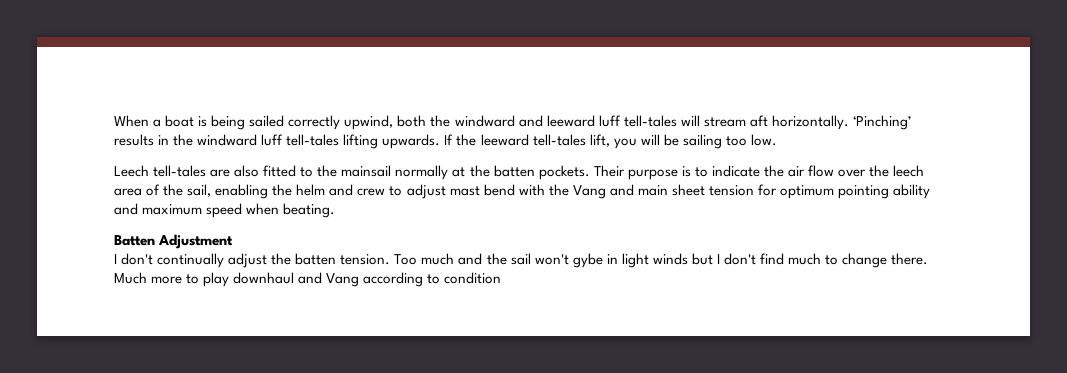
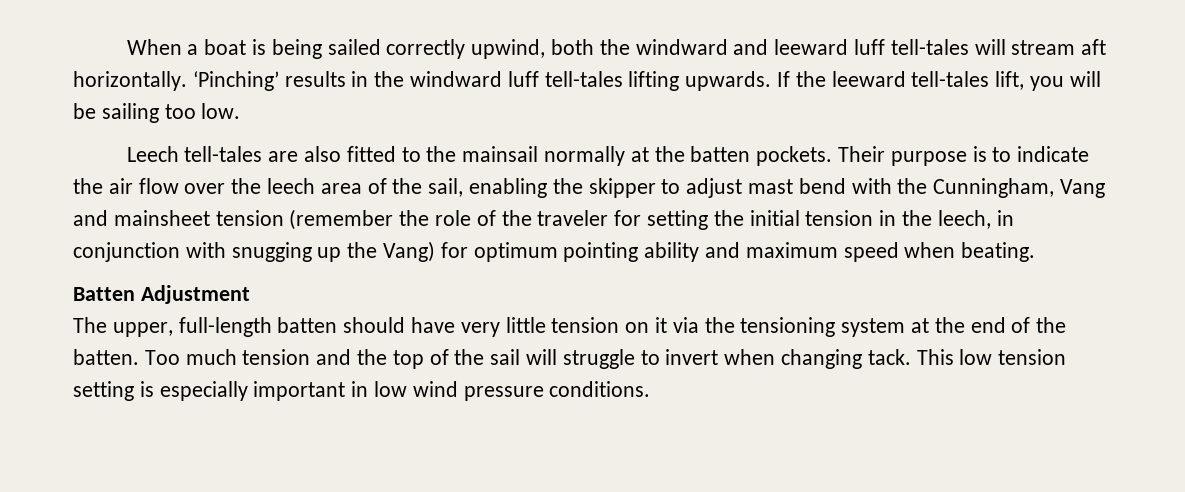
- Their purpose is to indicate the air flow over the leech area of the sail, enabling the helm and crew to adjust mast bend with the Vang and main sheet tension for optimum pointing ability and maximum speed when beating.
+ Their purpose is to indicate the air flow over the leech area of the sail, enabling the skipper to adjust mast bend with the Cunningham, Vang and mainsheet tension (remember the role of the traveler for setting the initial tension in the leech, in conjunction with snugging up the Vang) for optimum pointing ability and maximum speed when beating.
- I don't continually adjust the batten tension.
+ The upper, full-length batten should have very little tension on it via the tensioning system at the end of the batten.
- Too much and the sail won't gybe in light winds but I don't find much to change there. Much more to play downhaul and Vang according to condition
+ Too much tension and the top of the sail will struggle to invert when changing tack. This low tension setting is especially important in low wind pressure conditions.

